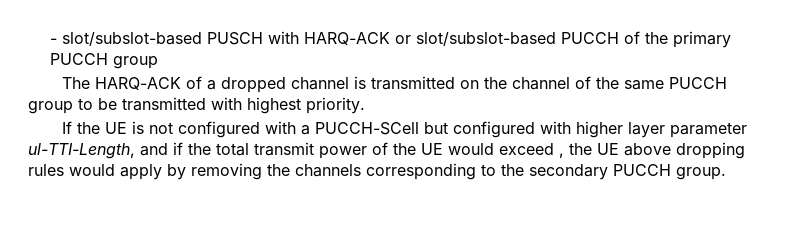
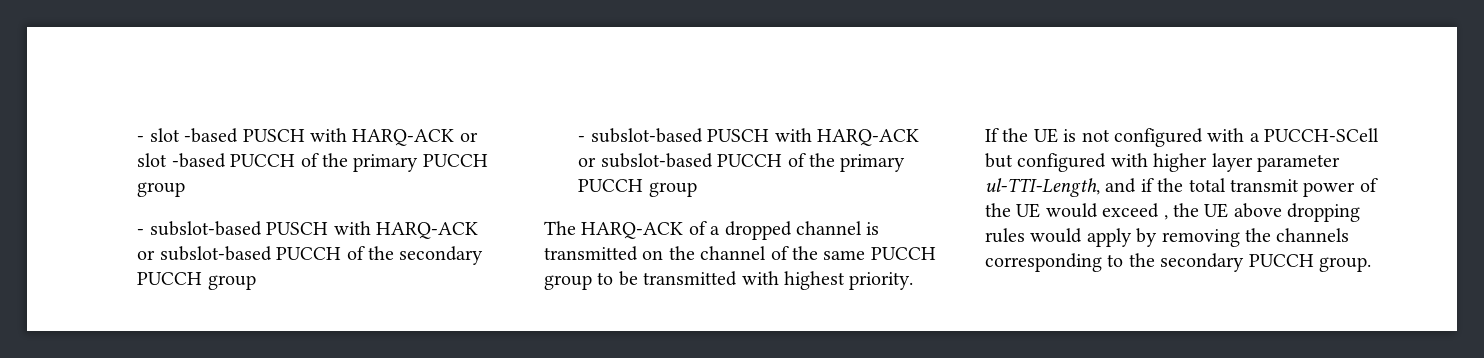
- - slot/subslot-based PUSCH with HARQ-ACK or slot/subslot-based PUCCH of the primary PUCCH group
+ - slot -based PUSCH with HARQ-ACK or slot -based PUCCH of the primary PUCCH group
+ - subslot-based PUSCH with HARQ-ACK or subslot-based PUCCH of the secondary PUCCH group
+ - subslot-based PUSCH with HARQ-ACK or subslot-based PUCCH of the primary PUCCH group

